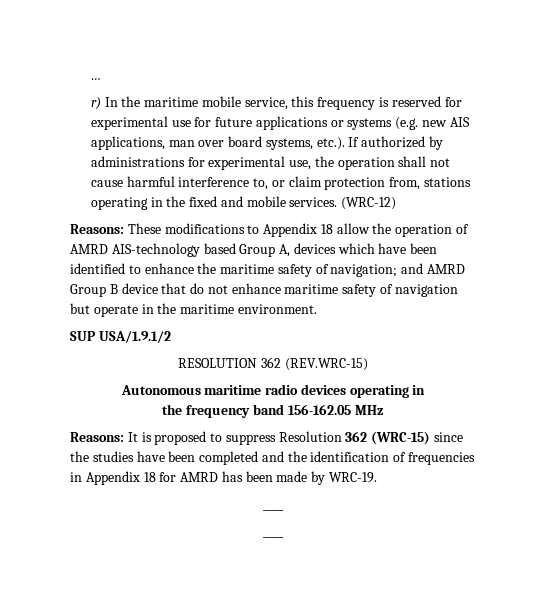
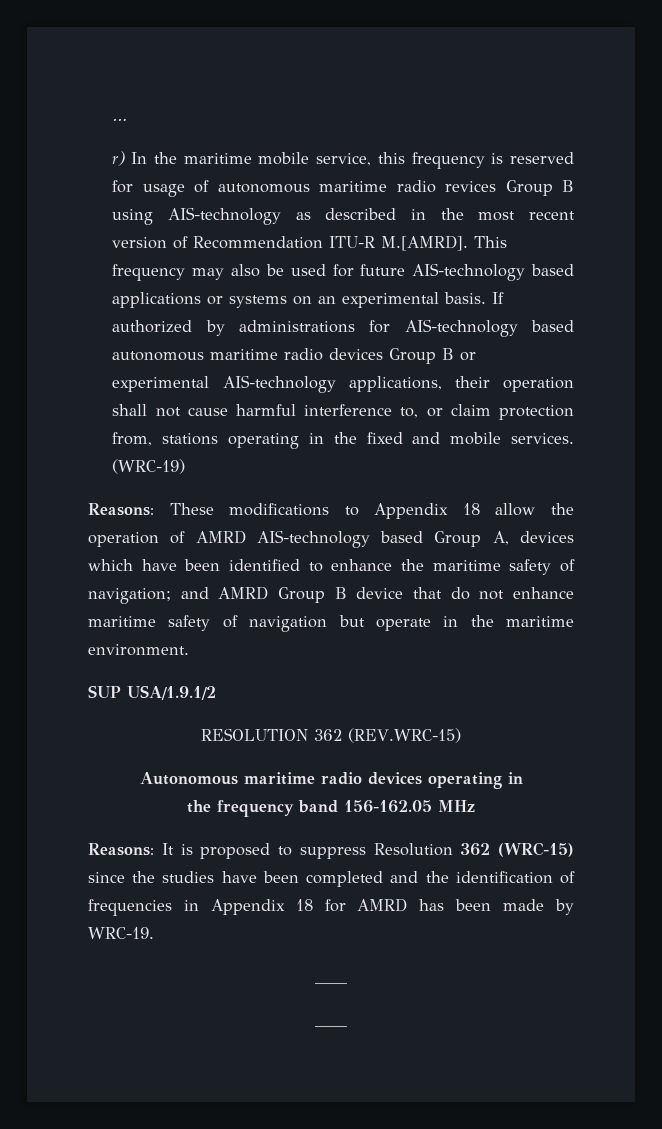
- r) In the maritime mobile service, this frequency is reserved for experimental use for future applications or systems (e.g. new AIS applications, man over board systems, etc.). If authorized by administrations for experimental use, the operation shall not cause harmful interference to, or claim protection from, stations operating in the fixed and mobile services.
+ r) In the maritime mobile service, this frequency is reserved for usage of autonomous maritime radio revices Group B using AIS-technology as described in the most recent version of Recommendation ITU-R M.[AMRD]. This frequency may also be used for future AIS-technology based applications or systems on an experimental basis. If authorized by administrations for AIS-technology based autonomous maritime radio devices Group B or experimental AIS-technology applications, their operation shall not cause harmful interference to, or claim protection from, stations operating in the fixed and mobile services.
- (WRC-12)
+ (WRC-19)

